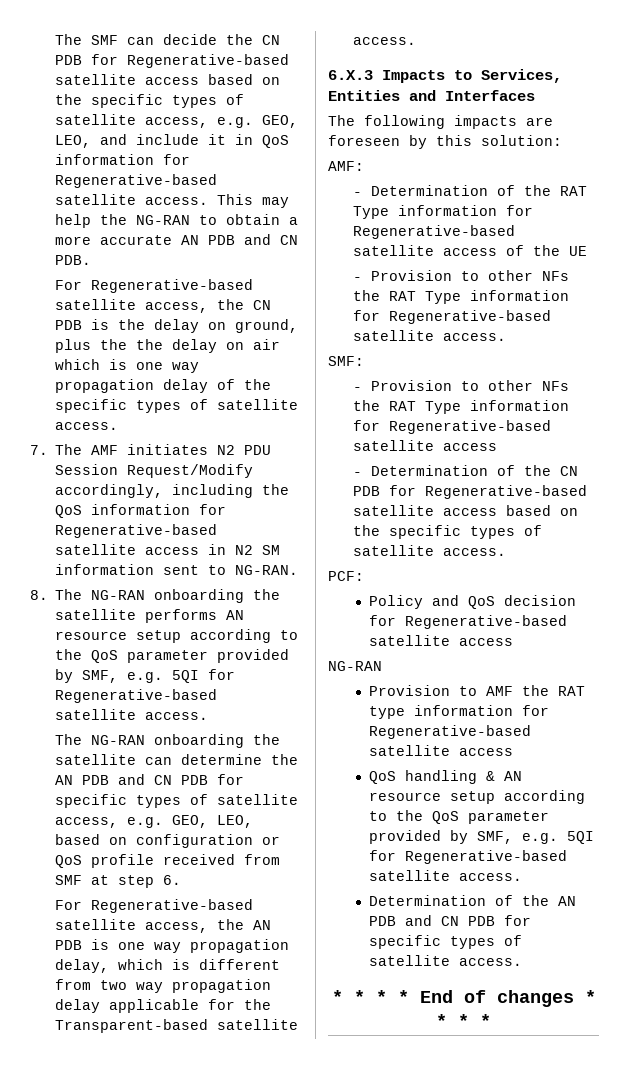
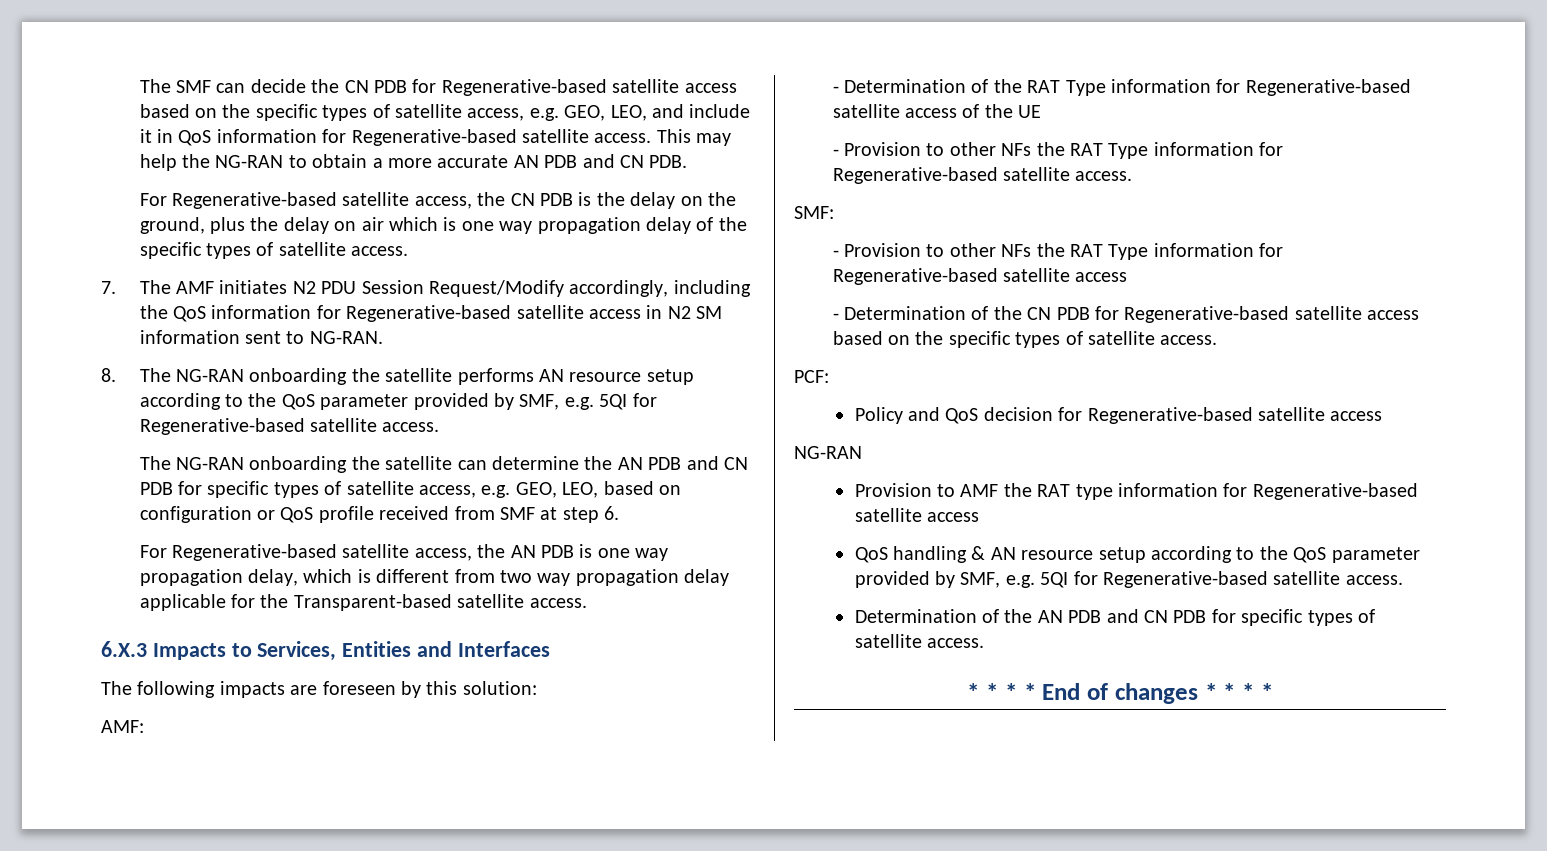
- For Regenerative-based satellite access, the CN PDB is the delay on ground, plus the the delay on air which is one way propagation delay of the specific types of satellite access.
+ For Regenerative-based satellite access, the CN PDB is the delay on the ground, plus the delay on air which is one way propagation delay of the specific types of satellite access.

